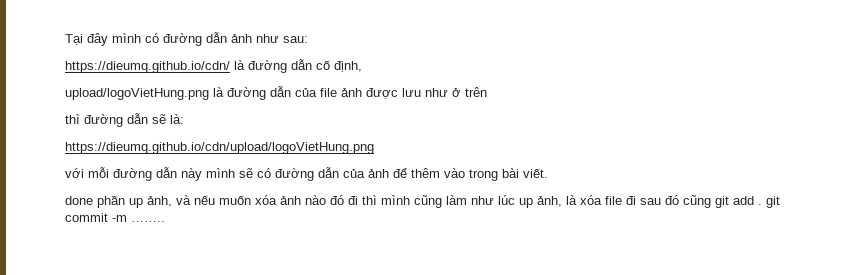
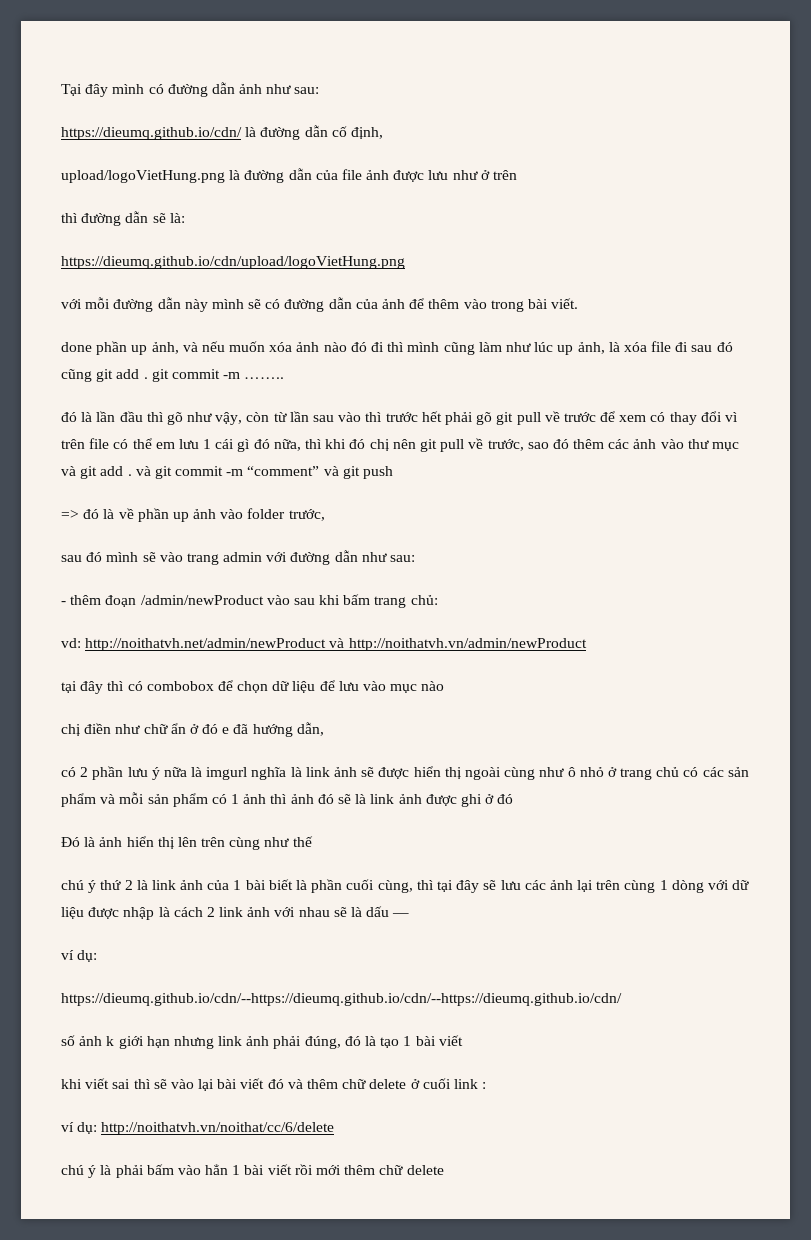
+ đó là lần đầu thì gõ như vậy, còn từ lần sau vào thì trước hết phải gõ git pull về trước để xem có thay đổi vì trên file có thể em lưu 1 cái gì đó nữa, thì khi đó chị nên git pull về trước, sao đó thêm các ảnh vào thư mục và git add . và git commit -m “comment” và git push
+ => đó là về phần up ảnh vào folder trước,
+ sau đó mình sẽ vào trang admin với đường dẫn như sau:
+ - thêm đoạn /admin/newProduct vào sau khi bấm trang chủ:
+ vd: http://noithatvh.net/admin/newProduct và http://noithatvh.vn/admin/newProduct
+ tại đây thì có combobox để chọn dữ liệu để lưu vào mục nào
+ chị điền như chữ ẩn ở đó e đã hướng dẫn,
+ có 2 phần lưu ý nữa là imgurl nghĩa là link ảnh sẽ được hiển thị ngoài cùng như ô nhỏ ở trang chủ có các sản phẩm và mỗi sản phẩm có 1 ảnh thì ảnh đó sẽ là link ảnh được ghi ở đó
+ Đó là ảnh hiển thị lên trên cùng như thế
+ chú ý thứ 2 là link ảnh của 1 bài biết là phần cuối cùng, thì tại đây sẽ lưu các ảnh lại trên cùng 1 dòng với dữ liệu được nhập là cách 2 link ảnh với nhau sẽ là dấu —
+ ví dụ:
+ https://dieumq.github.io/cdn/--https://dieumq.github.io/cdn/--https://dieumq.github.io/cdn/
+ số ảnh k giới hạn nhưng link ảnh phải đúng, đó là tạo 1 bài viết
+ khi viết sai thì sẽ vào lại bài viết đó và thêm chữ delete ở cuối link :
+ ví dụ: http://noithatvh.vn/noithat/cc/6/delete
+ chú ý là phải bấm vào hẳn 1 bài viết rồi mới thêm chữ delete

